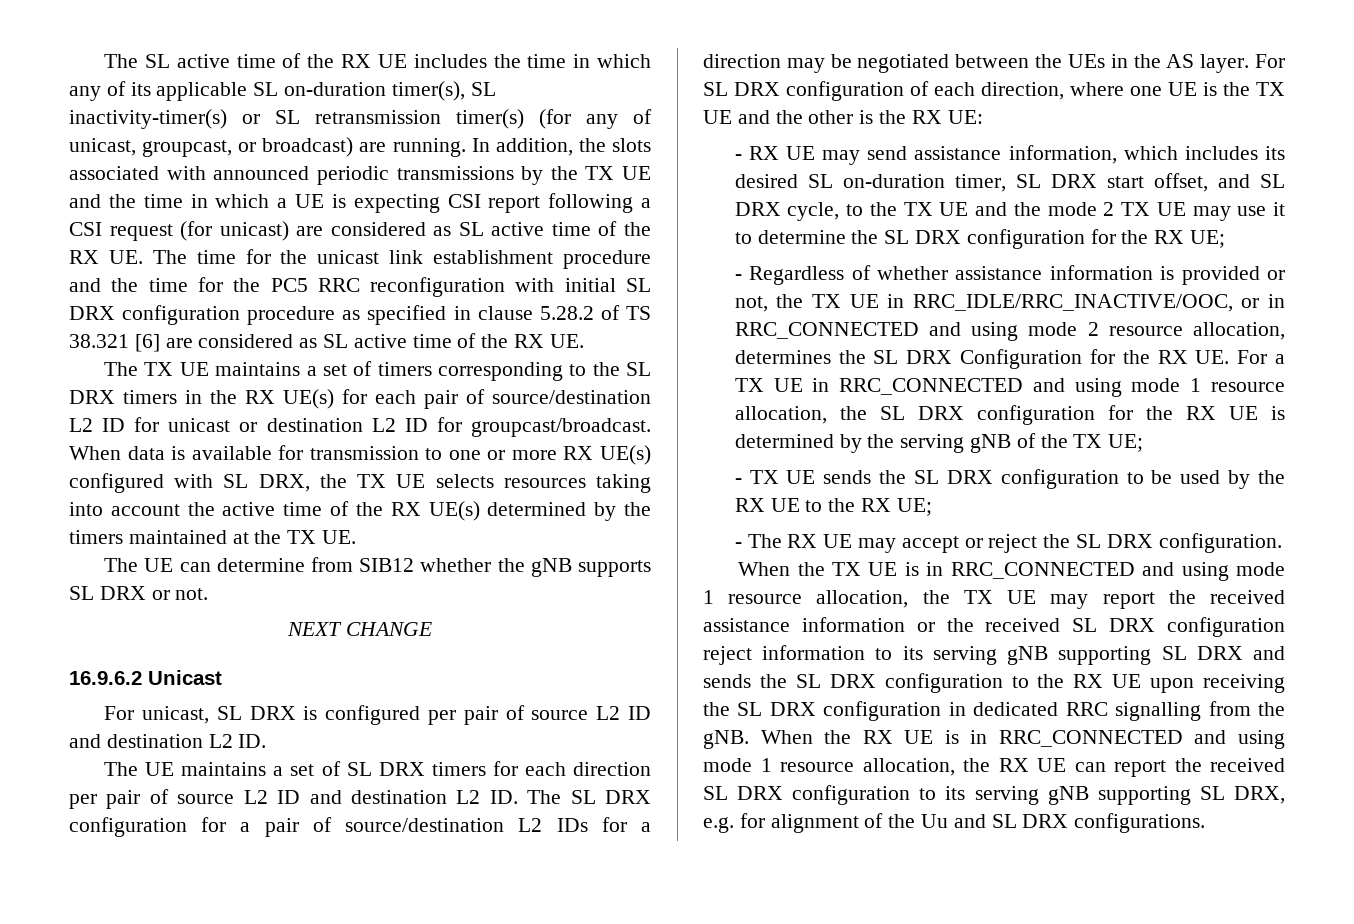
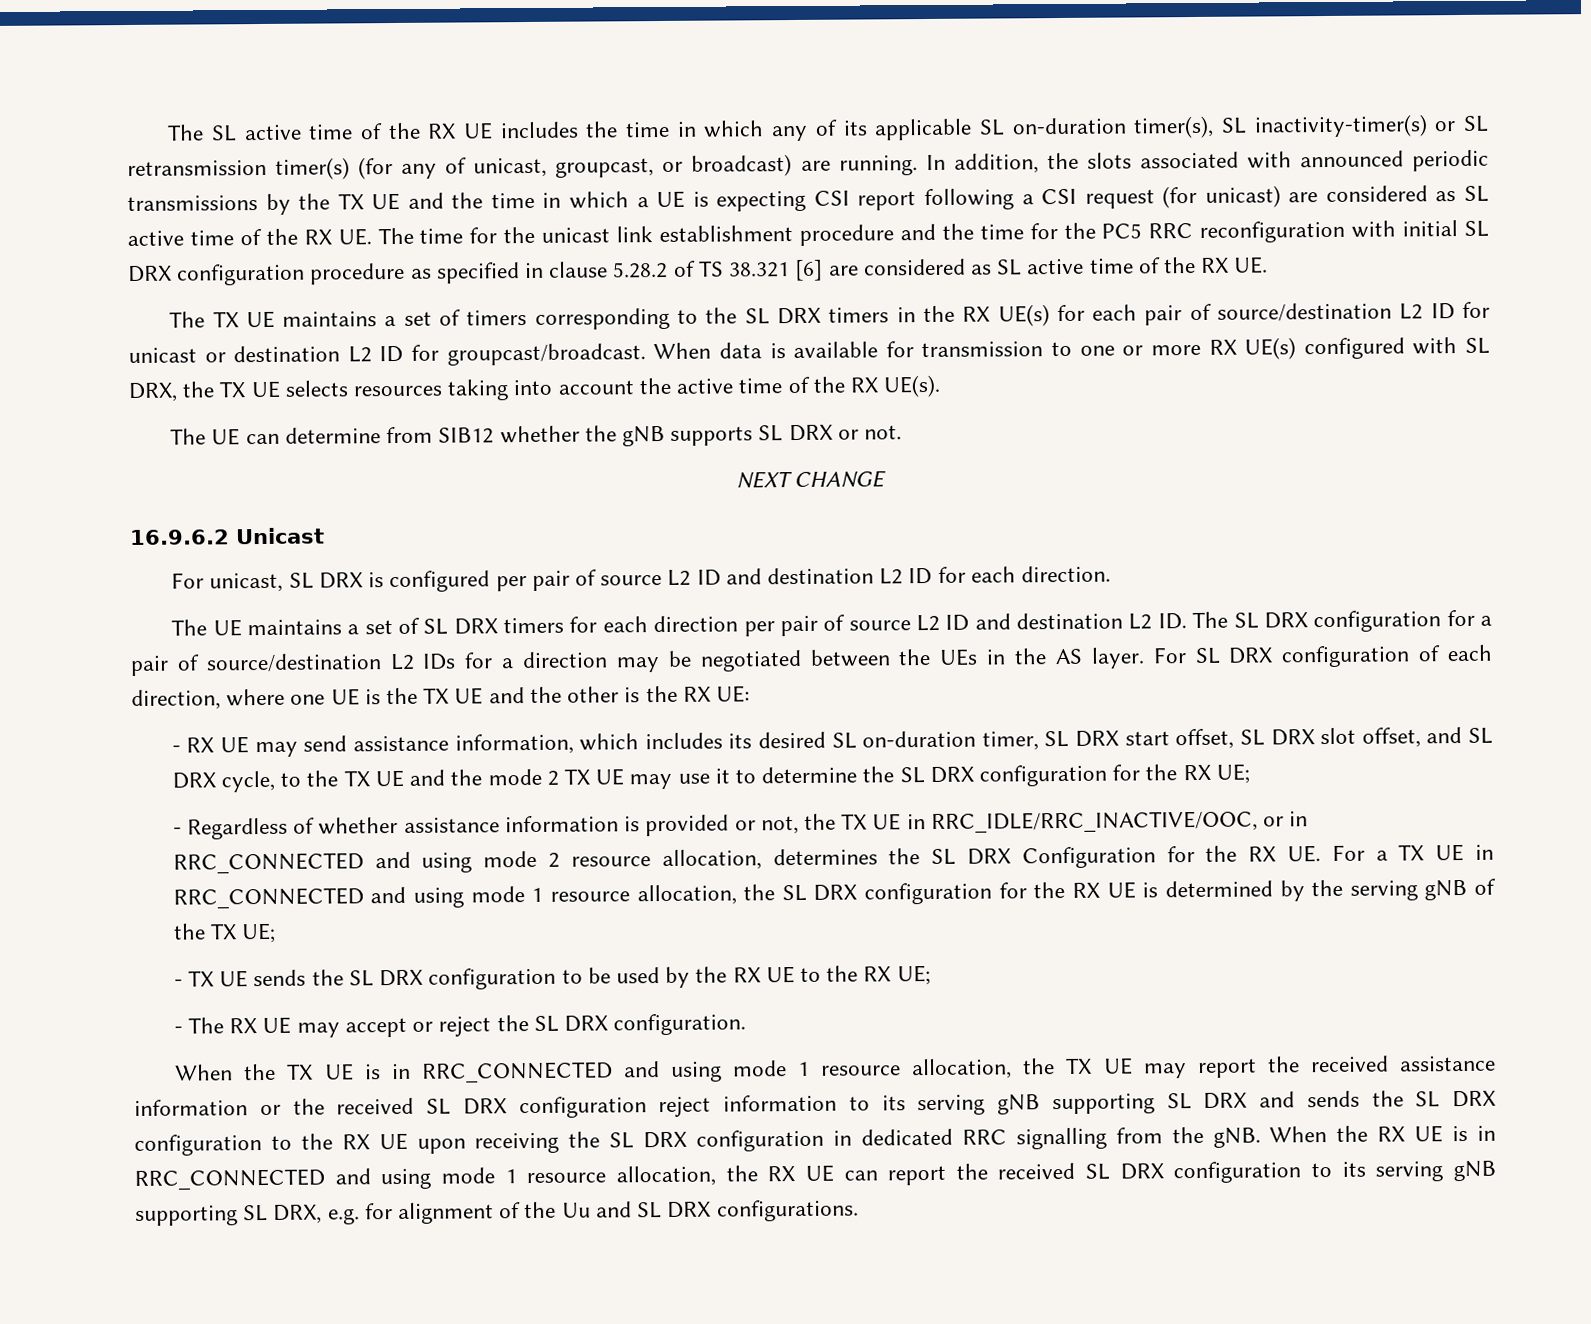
- When data is available for transmission to one or more RX UE(s) configured with SL DRX, the TX UE selects resources taking into account the active time of the RX UE(s) determined by the timers maintained at the TX UE.
+ When data is available for transmission to one or more RX UE(s) configured with SL DRX, the TX UE selects resources taking into account the active time of the RX UE(s).
- For unicast, SL DRX is configured per pair of source L2 ID and destination L2 ID.
+ For unicast, SL DRX is configured per pair of source L2 ID and destination L2 ID for each direction.
- - RX UE may send assistance information, which includes its desired SL on-duration timer, SL DRX start offset, and SL DRX cycle, to the TX UE and the mode 2 TX UE may use it to determine the SL DRX configuration for the RX UE;
+ - RX UE may send assistance information, which includes its desired SL on-duration timer, SL DRX start offset, SL DRX slot offset, and SL DRX cycle, to the TX UE and the mode 2 TX UE may use it to determine the SL DRX configuration for the RX UE;

